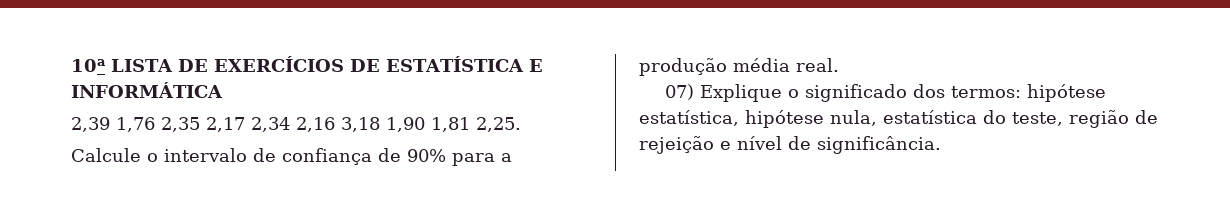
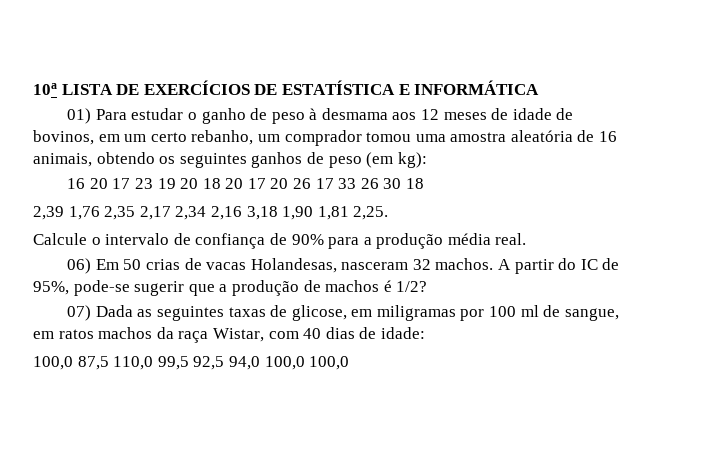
+ 01) Para estudar o ganho de peso à desmama aos 12 meses de idade de bovinos, em um certo rebanho, um comprador tomou uma amostra aleatória de 16 animais, obtendo os seguintes ganhos de peso (em kg):
+ 16 20 17 23 19 20 18 20 17 20 26 17 33 26 30 18
- 07) Explique o significado dos termos: hipótese estatística, hipótese nula, estatística do teste, região de rejeição e nível de significância.
+ 06) Em 50 crias de vacas Holandesas, nasceram 32 machos. A partir do IC de 95%, pode-se sugerir que a produção de machos é 1/2?
+ 07) Dada as seguintes taxas de glicose, em miligramas por 100 ml de sangue, em ratos machos da raça Wistar, com 40 dias de idade:
+ 100,0 87,5 110,0 99,5 92,5 94,0 100,0 100,0

